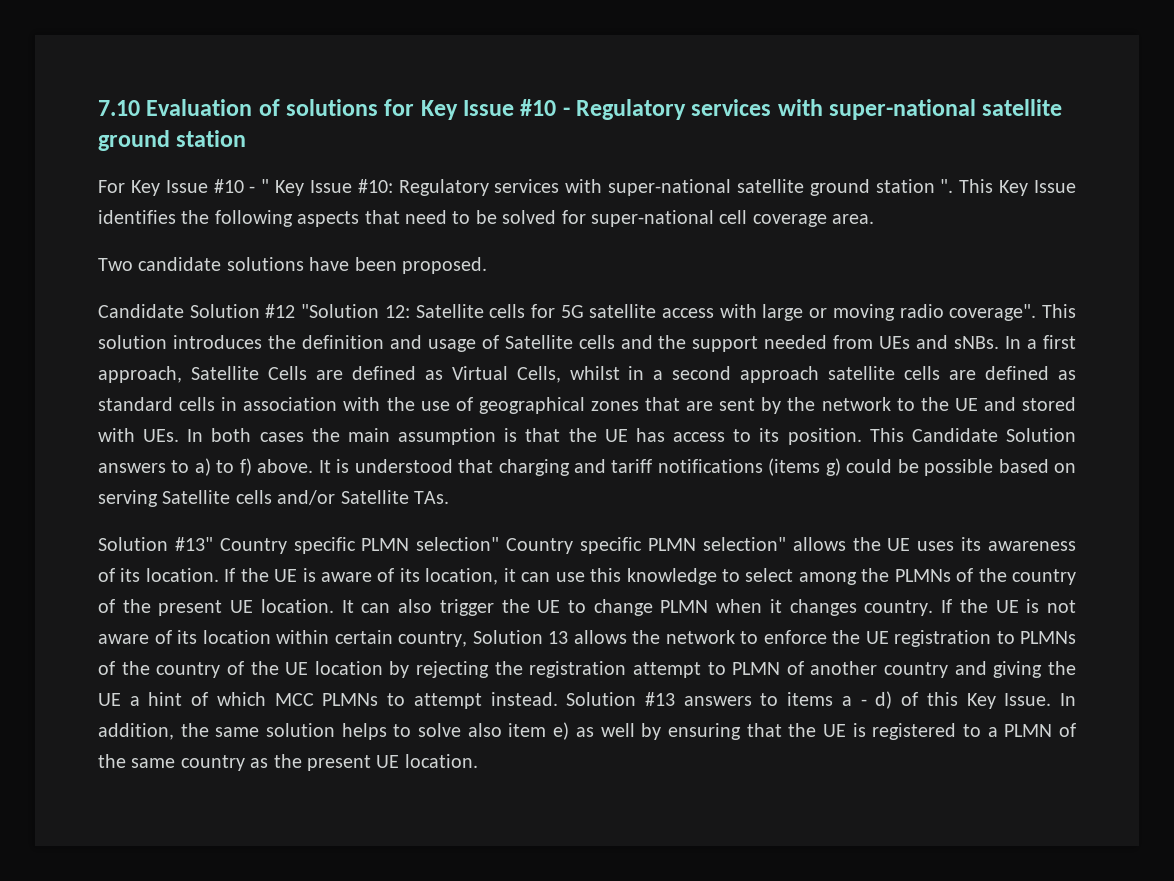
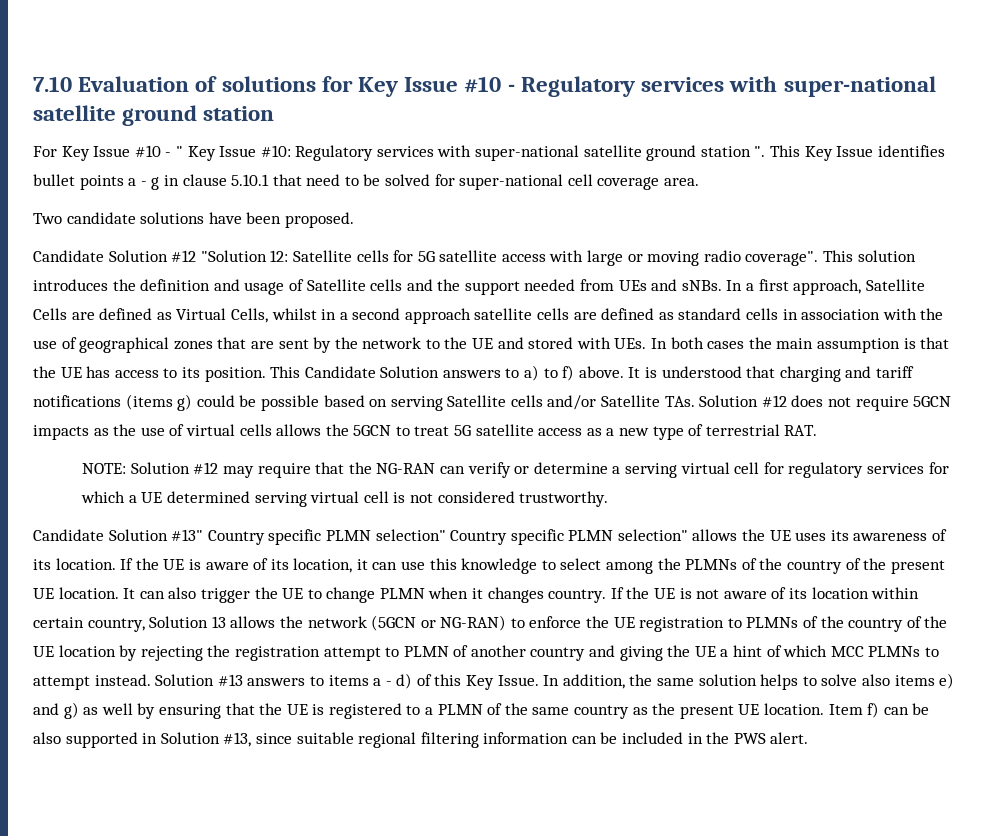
- This Key Issue identifies the following aspects that need to be solved for super-national cell coverage area.
+ This Key Issue identifies bullet points a - g in clause 5.10.1 that need to be solved for super-national cell coverage area.
- It is understood that charging and tariff notifications (items g) could be possible based on serving Satellite cells and/or Satellite TAs.
- Solution #13" Country specific PLMN selection" Country specific PLMN selection" allows the UE uses its awareness of its location.
+ It is understood that charging and tariff notifications (items g) could be possible based on serving Satellite cells and/or Satellite TAs. Solution #12 does not require 5GCN impacts as the use of virtual cells allows the 5GCN to treat 5G satellite access as a new type of terrestrial RAT.
+ NOTE: Solution #12 may require that the NG-RAN can verify or determine a serving virtual cell for regulatory services for which a UE determined serving virtual cell is not considered trustworthy.
+ Candidate Solution #13" Country specific PLMN selection" Country specific PLMN selection" allows the UE uses its awareness of its location.
- If the UE is not aware of its location within certain country, Solution 13 allows the network to enforce the UE registration to PLMNs of the country of the UE location by rejecting the registration attempt to PLMN of another country and giving the UE a hint of which MCC PLMNs to attempt instead.
+ If the UE is not aware of its location within certain country, Solution 13 allows the network (5GCN or NG-RAN) to enforce the UE registration to PLMNs of the country of the UE location by rejecting the registration attempt to PLMN of another country and giving the UE a hint of which MCC PLMNs to attempt instead.
- In addition, the same solution helps to solve also item e) as well by ensuring that the UE is registered to a PLMN of the same country as the present UE location.
+ In addition, the same solution helps to solve also items e) and g) as well by ensuring that the UE is registered to a PLMN of the same country as the present UE location.
+ Item f) can be also supported in Solution #13, since suitable regional filtering information can be included in the PWS alert.

